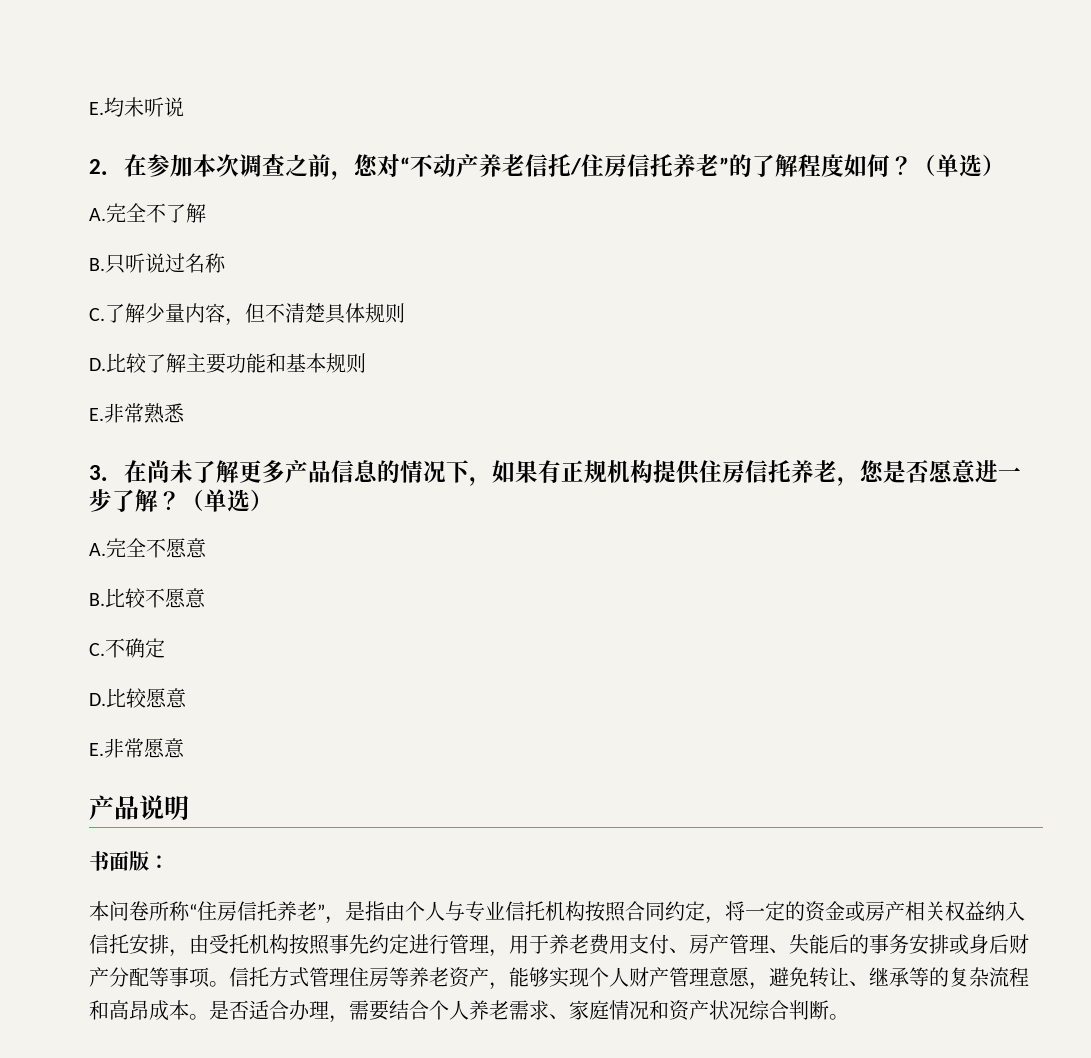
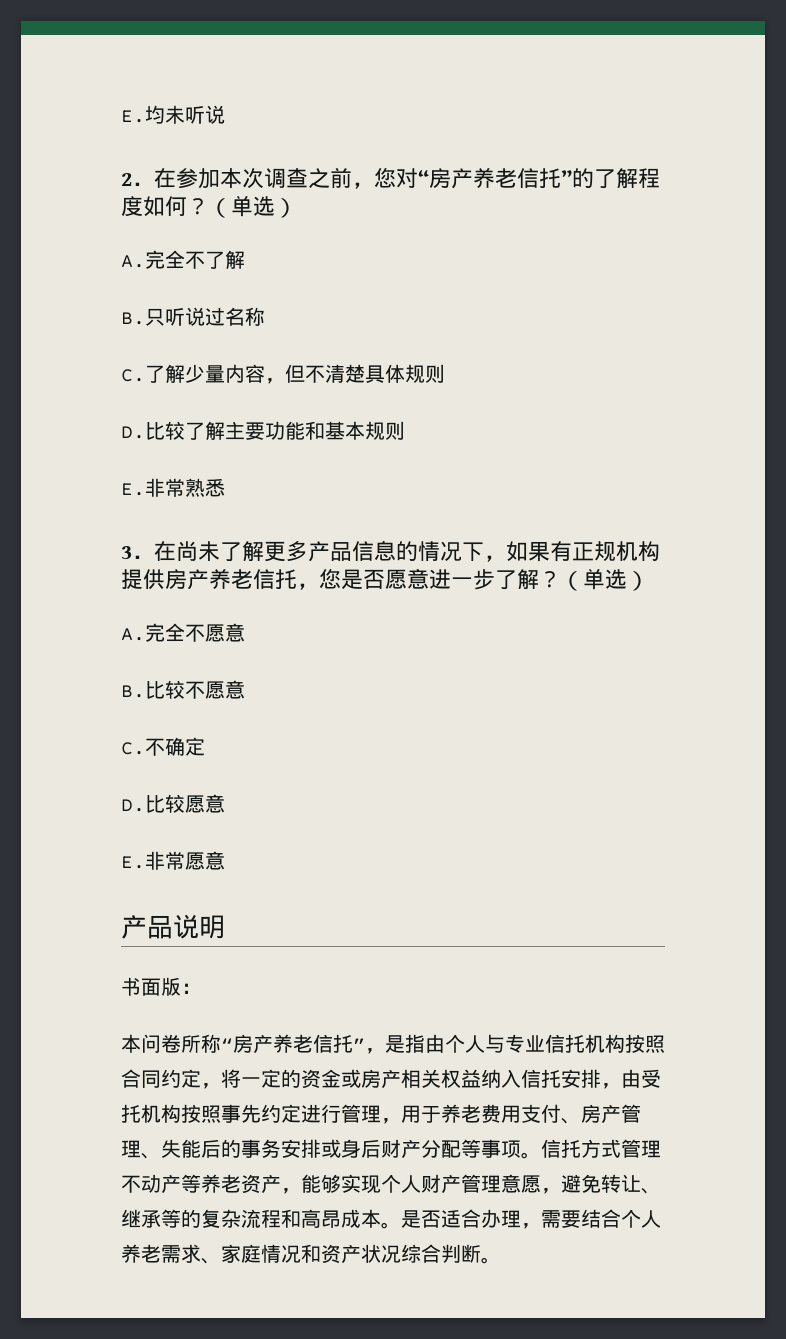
- 2．在参加本次调查之前，您对“不动产养老信托/住房信托养老”的了解程度如何？
+ 2．在参加本次调查之前，您对“房产养老信托”的了解程度如何？
- 3．在尚未了解更多产品信息的情况下，如果有正规机构提供住房信托养老，您是否愿意进一步了解？
+ 3．在尚未了解更多产品信息的情况下，如果有正规机构提供房产养老信托，您是否愿意进一步了解？
- 本问卷所称“住房信托养老”，是指由个人与专业信托机构按照合同约定，将一定的资金或房产相关权益纳入信托安排，由受托机构按照事先约定进行管理，用于养老费用支付、房产管理、失能后的事务安排或身后财产分配等事项。
+ 本问卷所称“房产养老信托”，是指由个人与专业信托机构按照合同约定，将一定的资金或房产相关权益纳入信托安排，由受托机构按照事先约定进行管理，用于养老费用支付、房产管理、失能后的事务安排或身后财产分配等事项。
- 信托方式管理住房等养老资产，能够实现个人财产管理意愿，避免转让、继承等的复杂流程和高昂成本。
+ 信托方式管理不动产等养老资产，能够实现个人财产管理意愿，避免转让、继承等的复杂流程和高昂成本。

